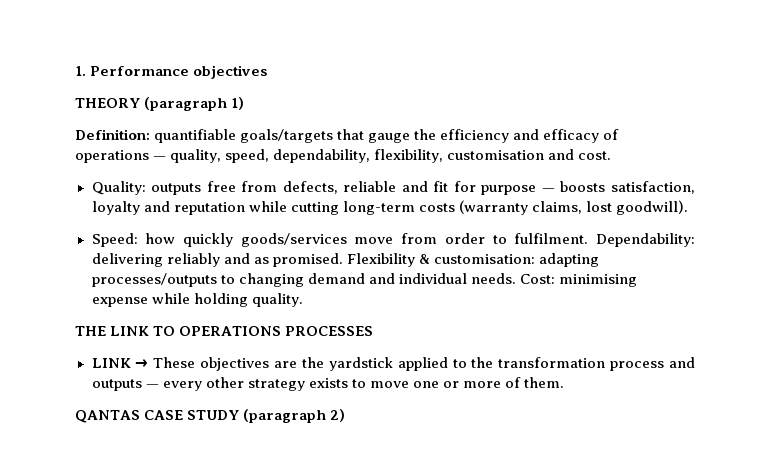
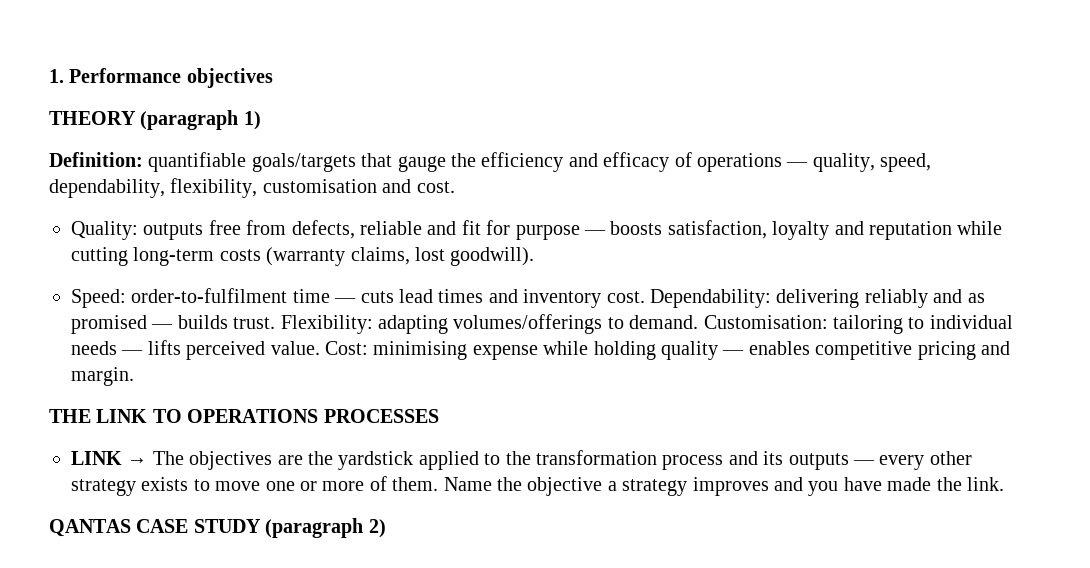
- Speed: how quickly goods/services move from order to fulfilment.
+ Speed: order-to-fulfilment time — cuts lead times and inventory cost.
- Dependability: delivering reliably and as promised. Flexibility & customisation: adapting processes/outputs to changing demand and individual needs.
+ Dependability: delivering reliably and as promised — builds trust. Flexibility: adapting volumes/offerings to demand. Customisation: tailoring to individual needs — lifts perceived value.
- Cost: minimising expense while holding quality.
+ Cost: minimising expense while holding quality — enables competitive pricing and margin.
- LINK → These objectives are the yardstick applied to the transformation process and outputs — every other strategy exists to move one or more of them.
+ LINK → The objectives are the yardstick applied to the transformation process and its outputs — every other strategy exists to move one or more of them. Name the objective a strategy improves and you have made the link.

